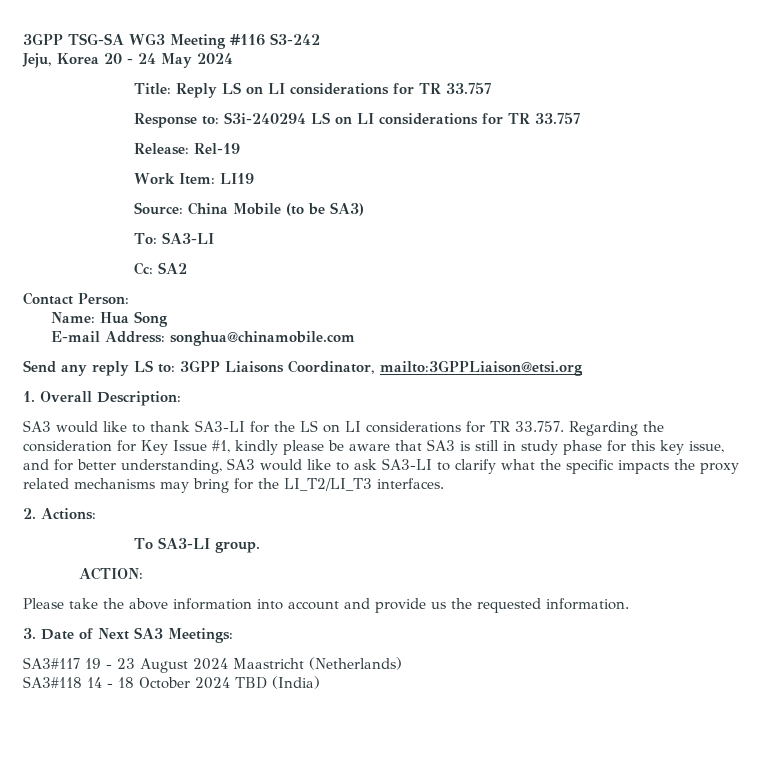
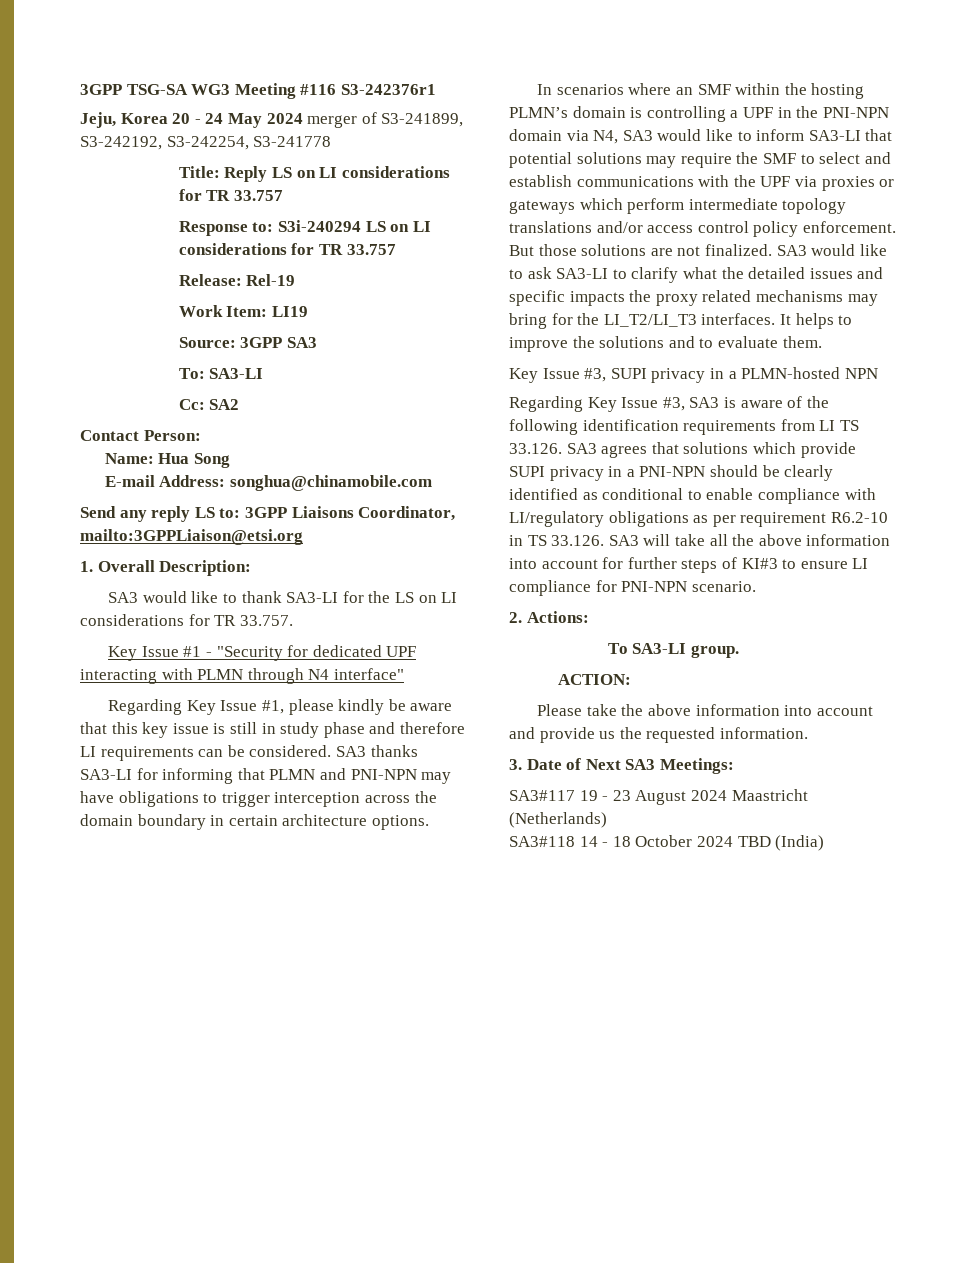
- 3GPP TSG-SA WG3 Meeting #116 S3-242
+ 3GPP TSG-SA WG3 Meeting #116 S3-242376r1
- Jeju, Korea 20 - 24 May 2024
+ Jeju, Korea 20 - 24 May 2024 merger of S3-241899, S3-242192, S3-242254, S3-241778
- Source: China Mobile (to be SA3)
+ Source: 3GPP SA3
- SA3 would like to thank SA3-LI for the LS on LI considerations for TR 33.757. Regarding the consideration for Key Issue #1, kindly please be aware that SA3 is still in study phase for this key issue, and for better understanding, SA3 would like to ask SA3-LI to clarify what the specific impacts the proxy related mechanisms may bring for the LI_T2/LI_T3 interfaces.
+ SA3 would like to thank SA3-LI for the LS on LI considerations for TR 33.757.
+ Key Issue #1 - "Security for dedicated UPF interacting with PLMN through N4 interface"
+ Regarding Key Issue #1, please kindly be aware that this key issue is still in study phase and therefore LI requirements can be considered. SA3 thanks SA3-LI for informing that PLMN and PNI-NPN may have obligations to trigger interception across the domain boundary in certain architecture options.
+ In scenarios where an SMF within the hosting PLMN’s domain is controlling a UPF in the PNI-NPN domain via N4, SA3 would like to inform SA3-LI that potential solutions may require the SMF to select and establish communications with the UPF via proxies or gateways which perform intermediate topology translations and/or access control policy enforcement. But those solutions are not finalized. SA3 would like to ask SA3-LI to clarify what the detailed issues and specific impacts the proxy related mechanisms may bring for the LI_T2/LI_T3 interfaces. It helps to improve the solutions and to evaluate them.
+ Key Issue #3, SUPI privacy in a PLMN-hosted NPN
+ Regarding Key Issue #3, SA3 is aware of the following identification requirements from LI TS 33.126. SA3 agrees that solutions which provide SUPI privacy in a PNI-NPN should be clearly identified as conditional to enable compliance with LI/regulatory obligations as per requirement R6.2-10 in TS 33.126. SA3 will take all the above information into account for further steps of KI#3 to ensure LI compliance for PNI-NPN scenario.

